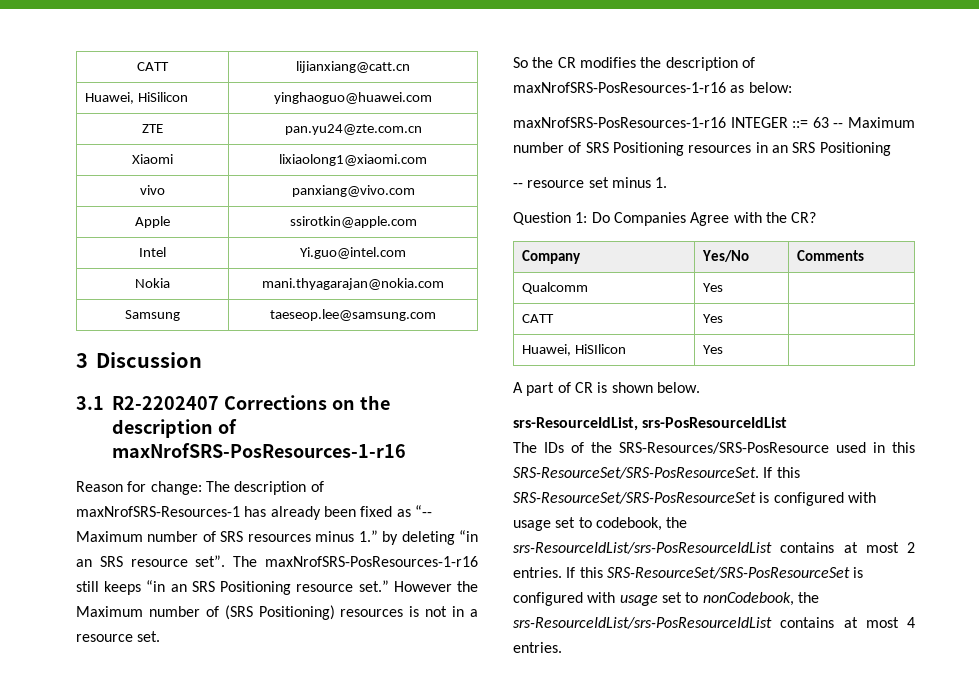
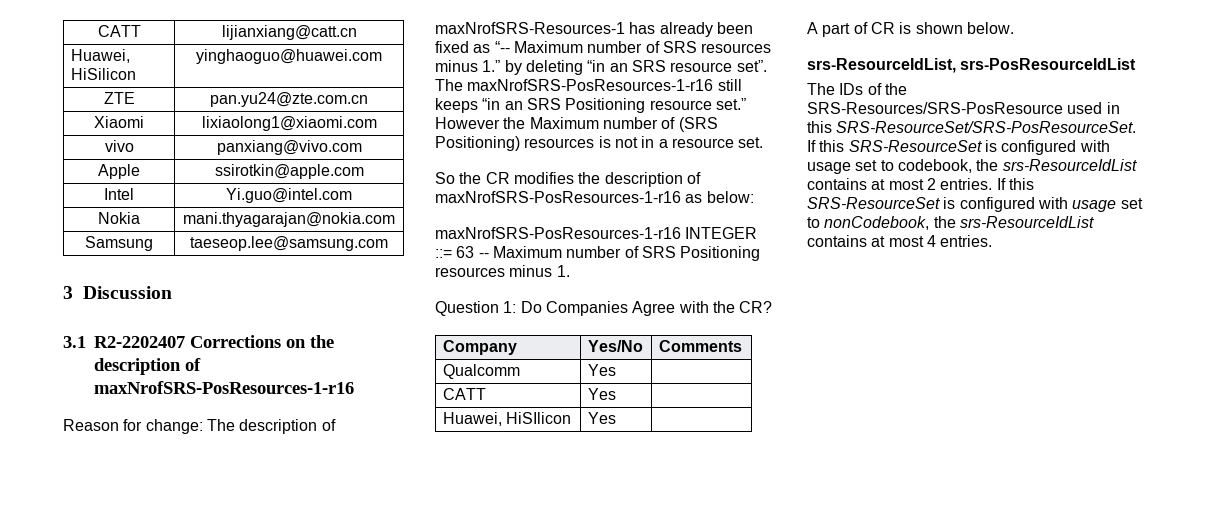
- maxNrofSRS-PosResources-1-r16 INTEGER ::= 63 -- Maximum number of SRS Positioning resources in an SRS Positioning
- -- resource set minus 1.
+ maxNrofSRS-PosResources-1-r16 INTEGER ::= 63 -- Maximum number of SRS Positioning resources minus 1.
- If this SRS-ResourceSet/SRS-PosResourceSet is configured with usage set to codebook, the srs-ResourceIdList/srs-PosResourceIdList contains at most 2 entries.
+ If this SRS-ResourceSet is configured with usage set to codebook, the srs-ResourceIdList contains at most 2 entries.
- If this SRS-ResourceSet/SRS-PosResourceSet is configured with usage set to nonCodebook, the srs-ResourceIdList/srs-PosResourceIdList contains at most 4 entries.
+ If this SRS-ResourceSet is configured with usage set to nonCodebook, the srs-ResourceIdList contains at most 4 entries.

